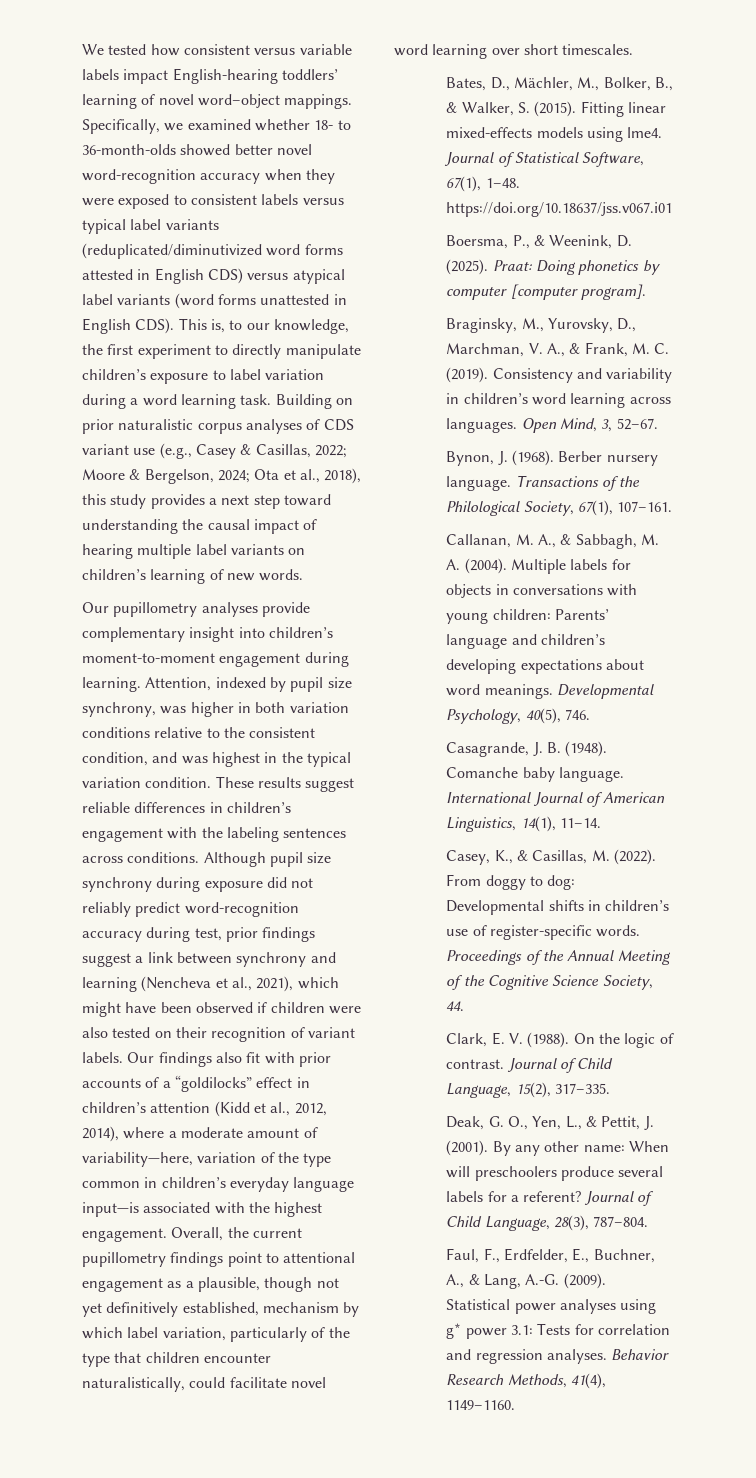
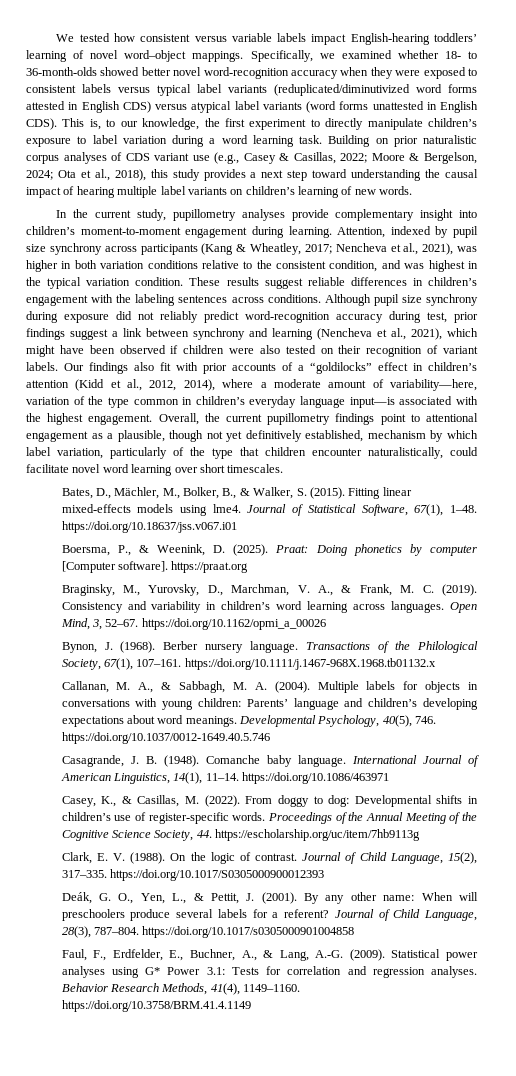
- Our pupillometry analyses provide complementary insight into children’s moment-to-moment engagement during learning.
+ In the current study, pupillometry analyses provide complementary insight into children’s moment-to-moment engagement during learning.
- Attention, indexed by pupil size synchrony, was higher in both variation conditions relative to the consistent condition, and was highest in the typical variation condition.
+ Attention, indexed by pupil size synchrony across participants (Kang & Wheatley, 2017; Nencheva et al., 2021), was higher in both variation conditions relative to the consistent condition, and was highest in the typical variation condition.
- Praat: Doing phonetics by computer [computer program].
+ Praat: Doing phonetics by computer [Computer software]. https://praat.org
- Open Mind, 3, 52–67.
+ Open Mind, 3, 52–67. https://doi.org/10.1162/opmi_a_00026
- Transactions of the Philological Society, 67(1), 107–161.
+ Transactions of the Philological Society, 67(1), 107–161. https://doi.org/10.1111/j.1467-968X.1968.tb01132.x
- Developmental Psychology, 40(5), 746.
+ Developmental Psychology, 40(5), 746. https://doi.org/10.1037/0012-1649.40.5.746
- International Journal of American Linguistics, 14(1), 11–14.
+ International Journal of American Linguistics, 14(1), 11–14. https://doi.org/10.1086/463971
- Proceedings of the Annual Meeting of the Cognitive Science Society, 44.
+ Proceedings of the Annual Meeting of the Cognitive Science Society, 44. https://escholarship.org/uc/item/7hb9113g
- Journal of Child Language, 15(2), 317–335.
- Deak, G. O., Yen, L., & Pettit, J. (2001).
+ Journal of Child Language, 15(2), 317–335. https://doi.org/10.1017/S0305000900012393
+ Deák, G. O., Yen, L., & Pettit, J. (2001).
- Journal of Child Language, 28(3), 787–804.
+ Journal of Child Language, 28(3), 787–804. https://doi.org/10.1017/s0305000901004858
- Statistical power analyses using g* power 3.1: Tests for correlation and regression analyses.
+ Statistical power analyses using G* Power 3.1: Tests for correlation and regression analyses.
- Behavior Research Methods, 41(4), 1149–1160.
+ Behavior Research Methods, 41(4), 1149–1160. https://doi.org/10.3758/BRM.41.4.1149

